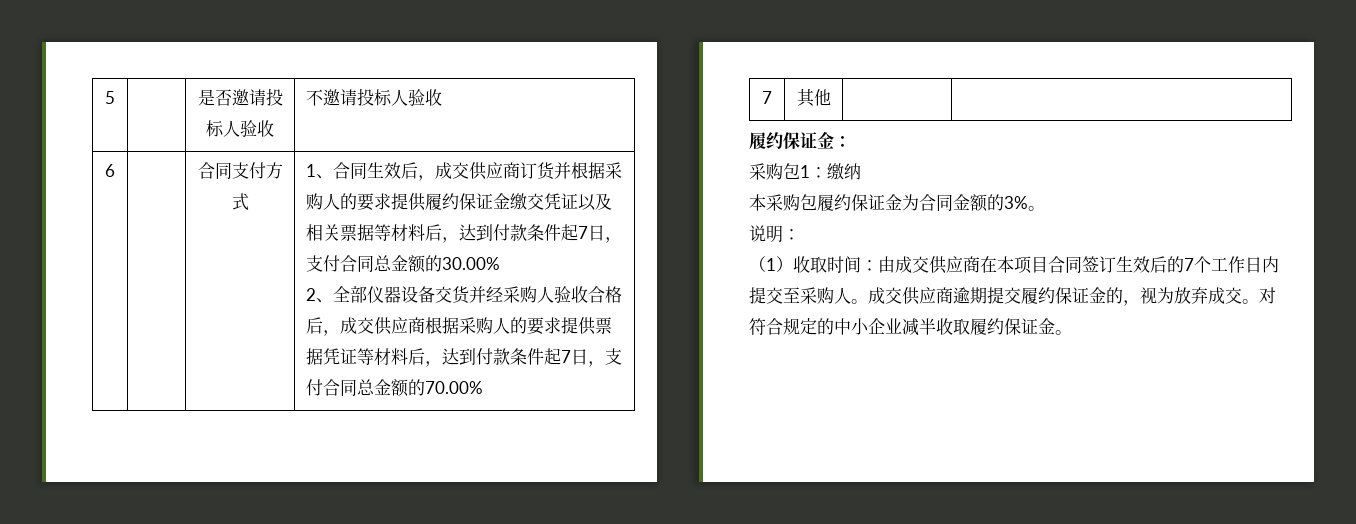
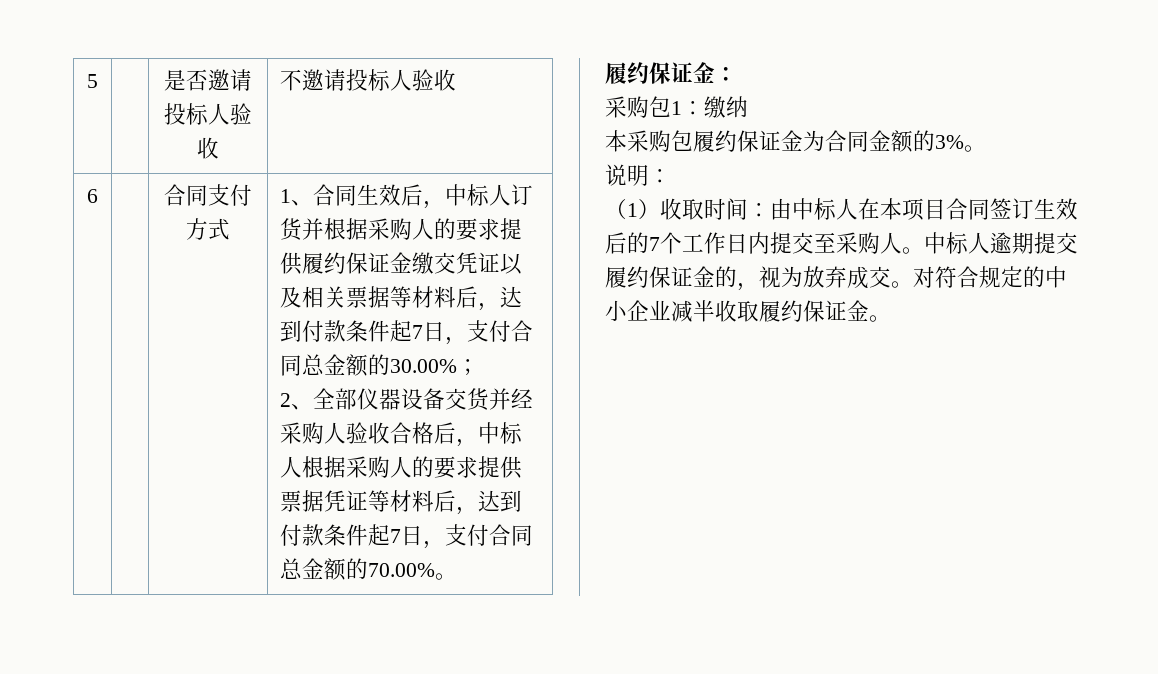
- 1、合同生效后，成交供应商订货并根据采购人的要求提供履约保证金缴交凭证以及相关票据等材料后，达到付款条件起7日，支付合同总金额的30.00%
+ 1、合同生效后，中标人订货并根据采购人的要求提供履约保证金缴交凭证以及相关票据等材料后，达到付款条件起7日，支付合同总金额的30.00%；
- 2、全部仪器设备交货并经采购人验收合格后，成交供应商根据采购人的要求提供票据凭证等材料后，达到付款条件起7日，支付合同总金额的70.00%
- 7 | 其他 | |
+ 2、全部仪器设备交货并经采购人验收合格后，中标人根据采购人的要求提供票据凭证等材料后，达到付款条件起7日，支付合同总金额的70.00%。
- （1）收取时间：由成交供应商在本项目合同签订生效后的7个工作日内提交至采购人。
+ （1）收取时间：由中标人在本项目合同签订生效后的7个工作日内提交至采购人。
- 成交供应商逾期提交履约保证金的，视为放弃成交。
+ 中标人逾期提交履约保证金的，视为放弃成交。

